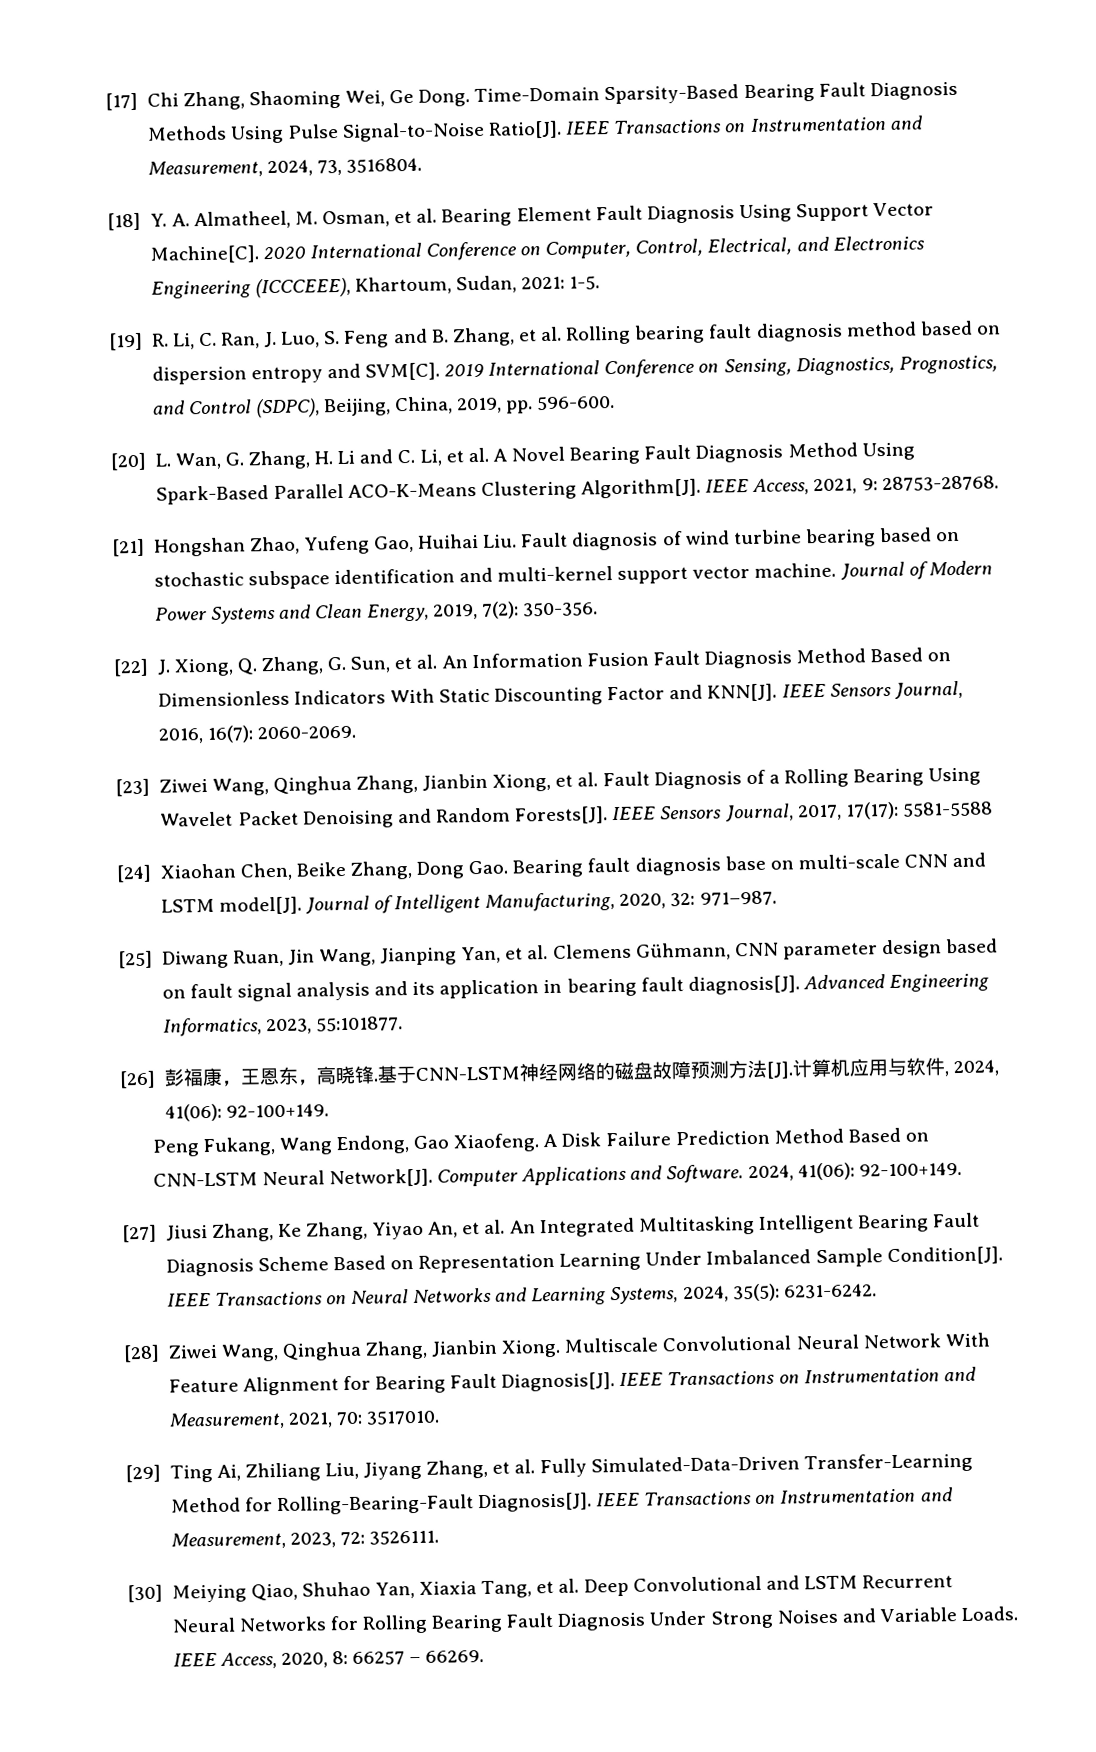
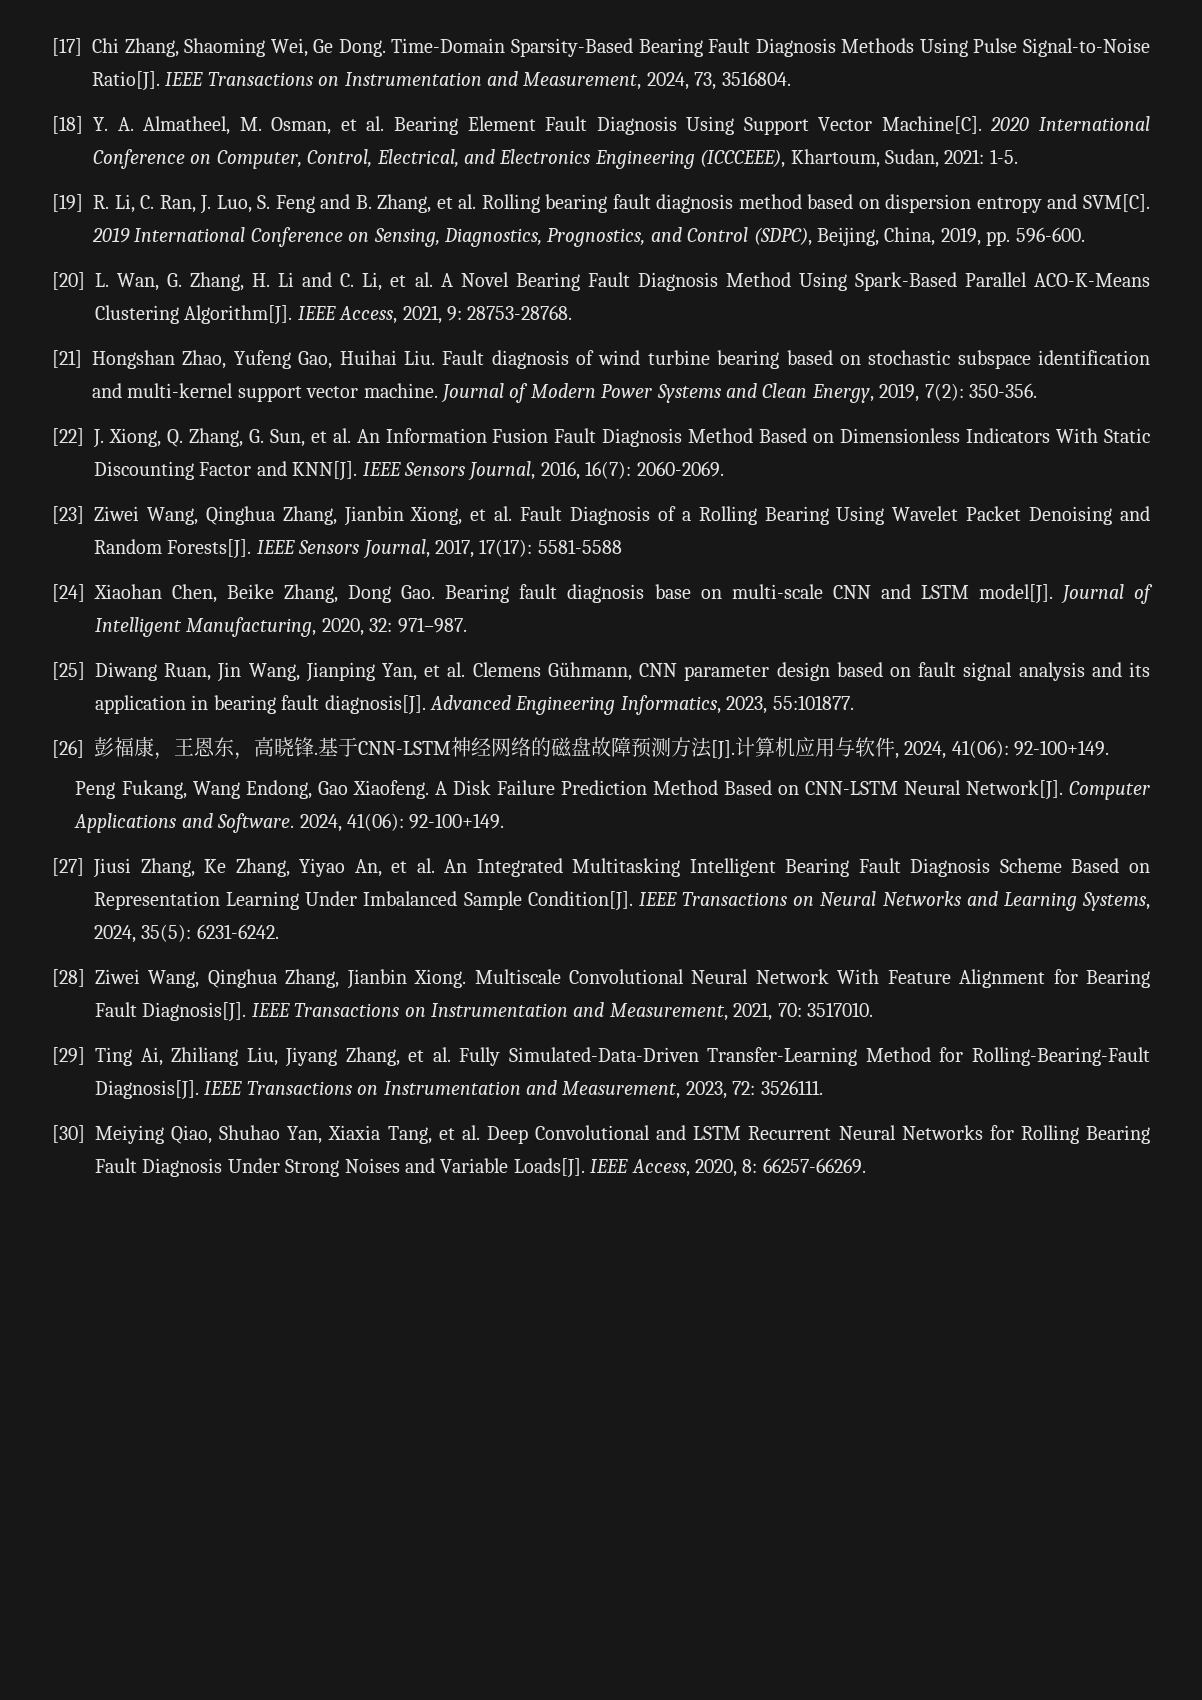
- [30] Meiying Qiao, Shuhao Yan, Xiaxia Tang, et al. Deep Convolutional and LSTM Recurrent Neural Networks for Rolling Bearing Fault Diagnosis Under Strong Noises and Variable Loads.
+ [30] Meiying Qiao, Shuhao Yan, Xiaxia Tang, et al. Deep Convolutional and LSTM Recurrent Neural Networks for Rolling Bearing Fault Diagnosis Under Strong Noises and Variable Loads[J].
- IEEE Access, 2020, 8: 66257 – 66269.
+ IEEE Access, 2020, 8: 66257-66269.

